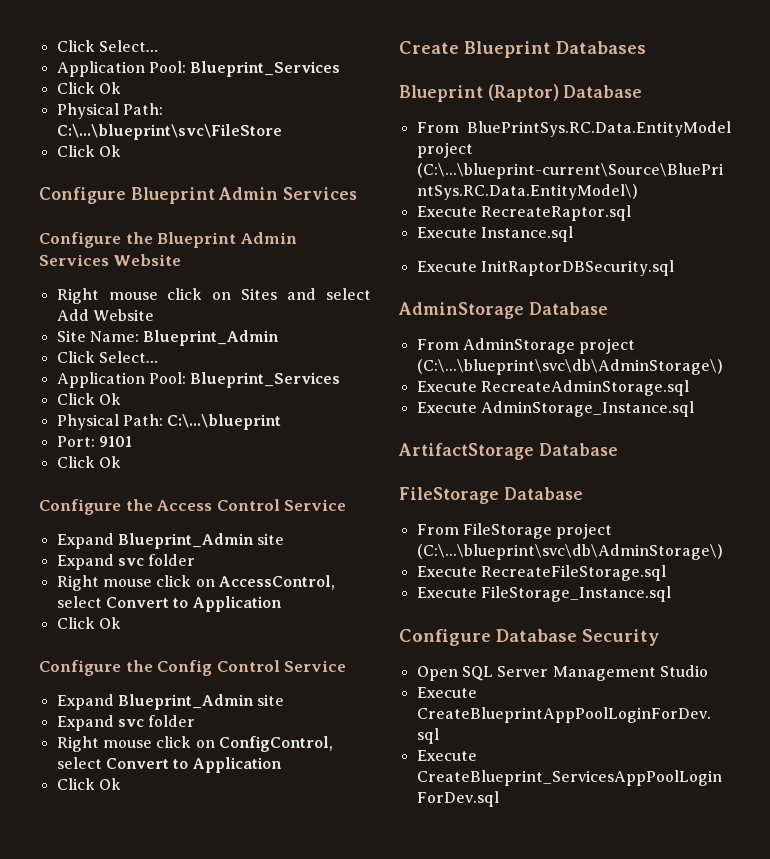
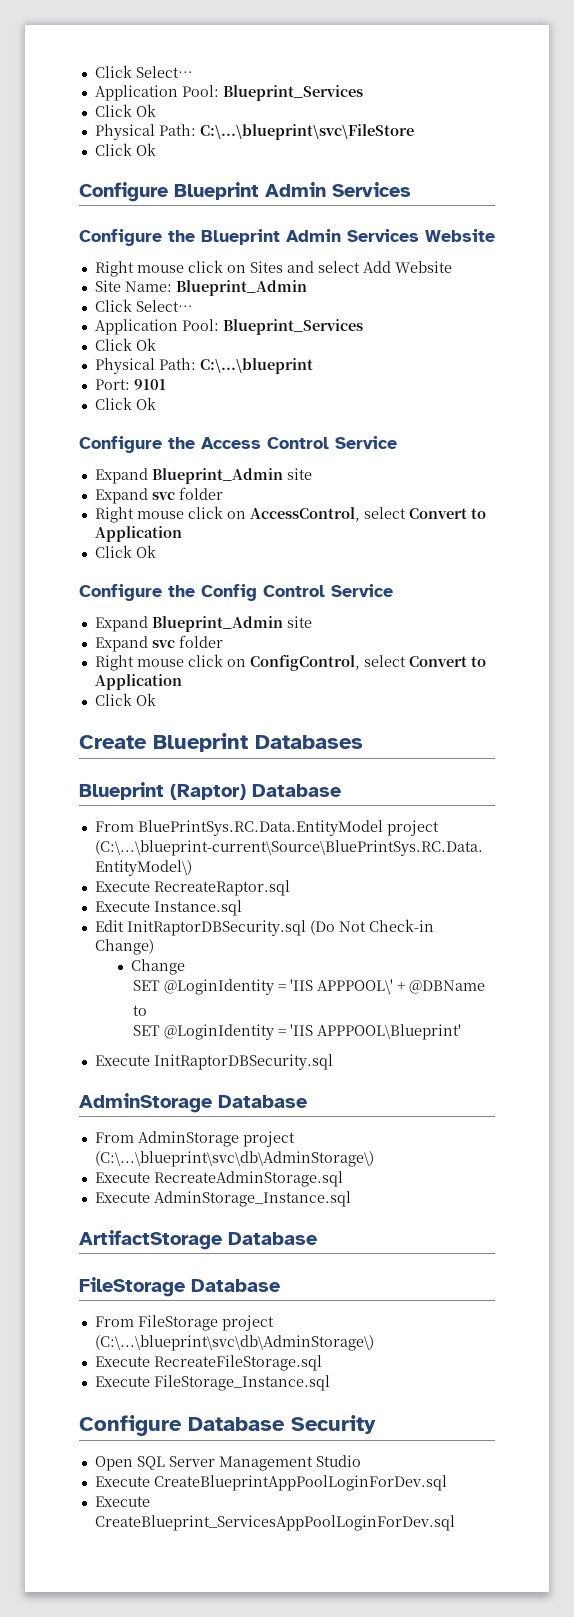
+ Edit InitRaptorDBSecurity.sql (Do Not Check-in Change)
+ Change
+ SET @LoginIdentity = 'IIS APPPOOL\' + @DBName
+ to
+ SET @LoginIdentity = 'IIS APPPOOL\Blueprint'

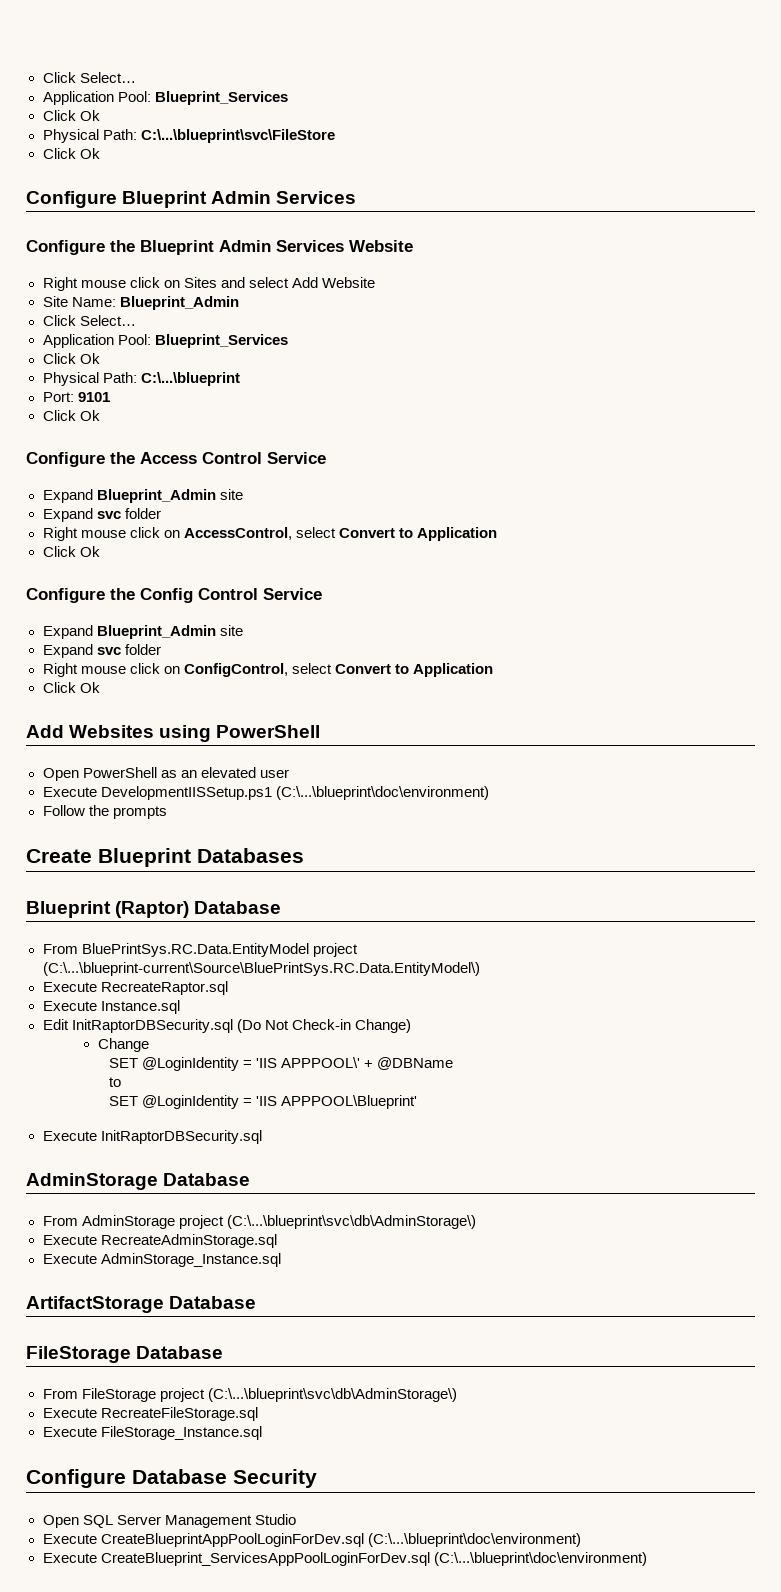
+ Add Websites using PowerShell
+ Open PowerShell as an elevated user
+ Execute DevelopmentIISSetup.ps1 (C:\...\blueprint\doc\environment)
+ Follow the prompts
- Execute CreateBlueprintAppPoolLoginForDev.sql
+ Execute CreateBlueprintAppPoolLoginForDev.sql (C:\...\blueprint\doc\environment)
- Execute CreateBlueprint_ServicesAppPoolLoginForDev.sql
+ Execute CreateBlueprint_ServicesAppPoolLoginForDev.sql (C:\...\blueprint\doc\environment)

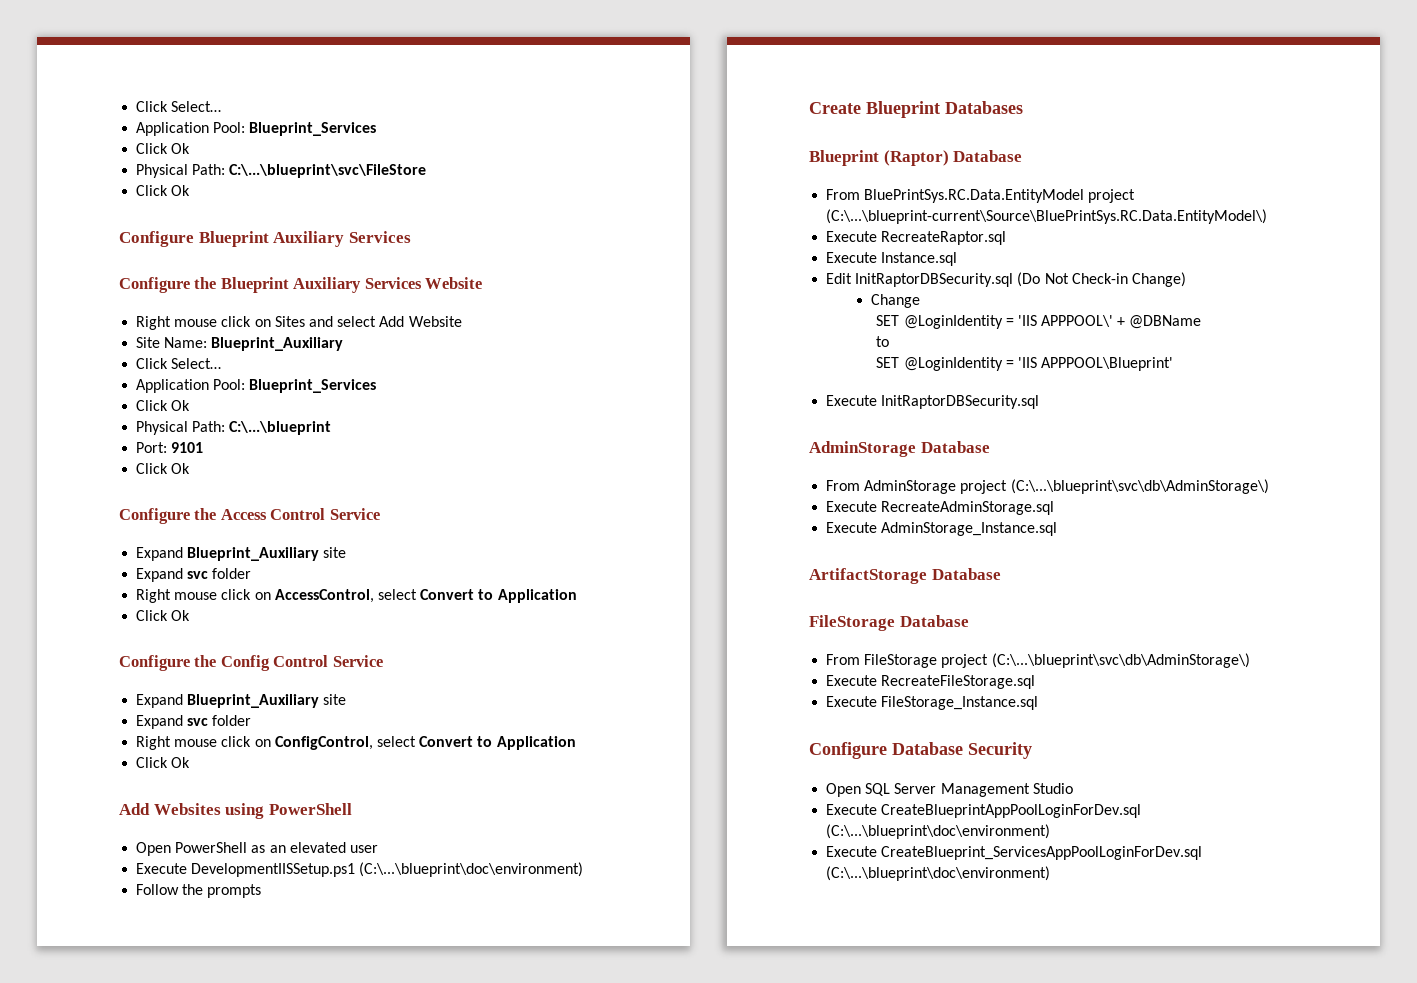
- Configure Blueprint Admin Services
+ Configure Blueprint Auxiliary Services
- Configure the Blueprint Admin Services Website
+ Configure the Blueprint Auxiliary Services Website
- Site Name: Blueprint_Admin
+ Site Name: Blueprint_Auxiliary
  Configure the Access Control Service
- Expand Blueprint_Admin site
+ Expand Blueprint_Auxiliary site
  Configure the Config Control Service
- Expand Blueprint_Admin site
+ Expand Blueprint_Auxiliary site

